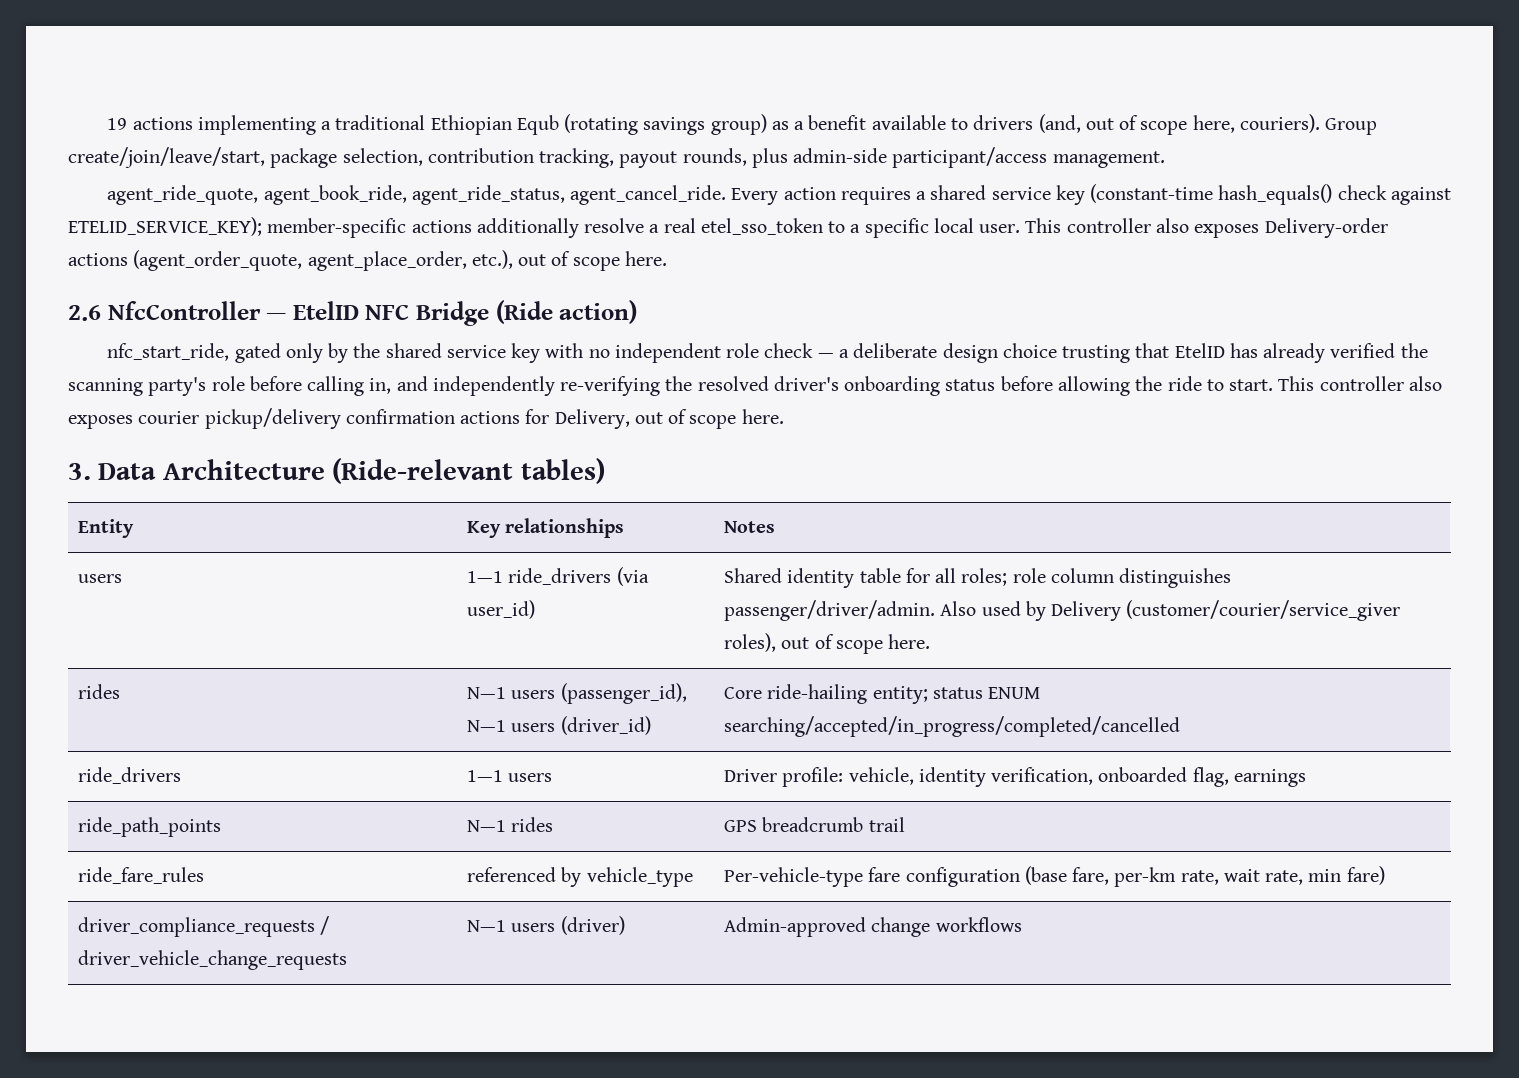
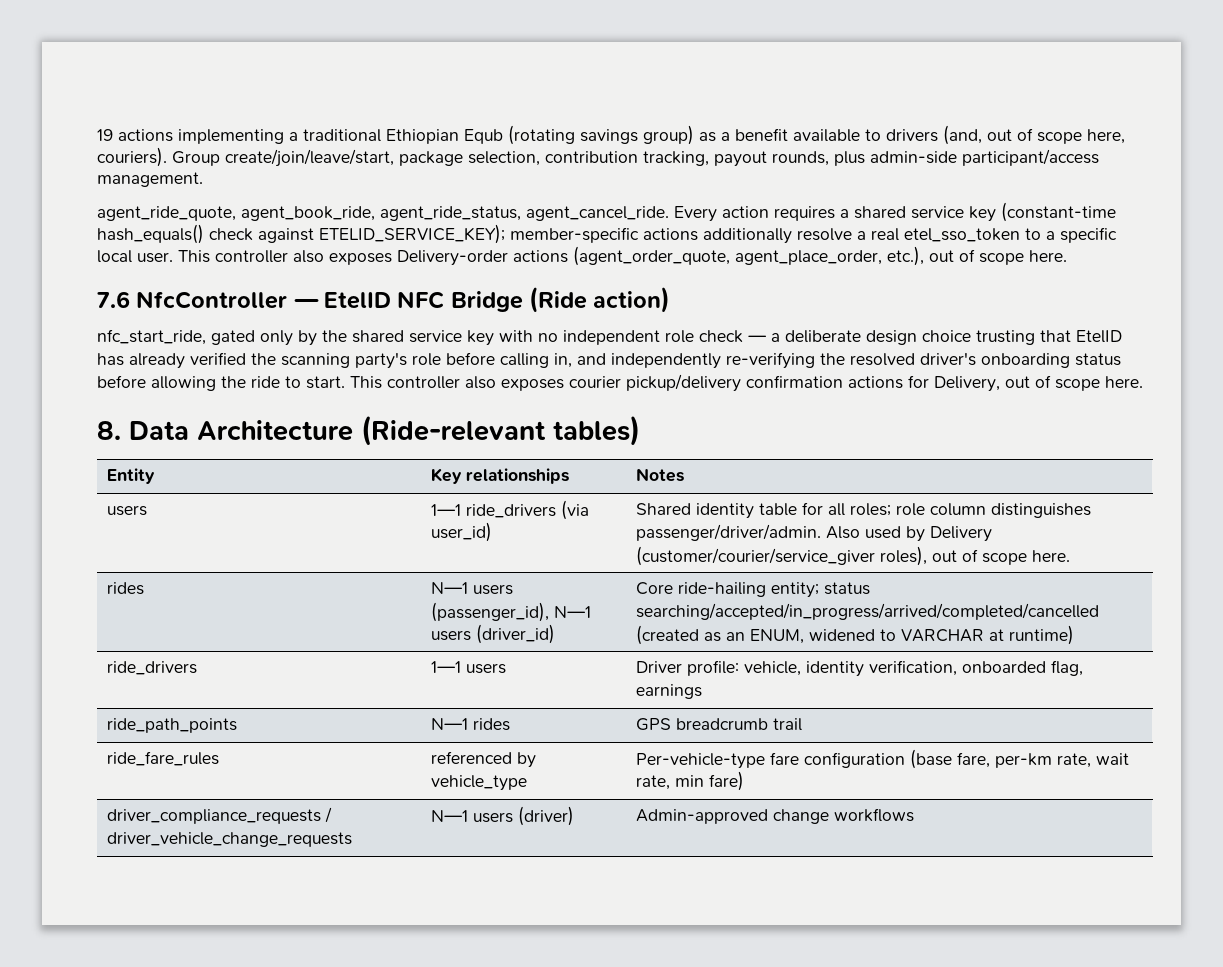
- 2.6 NfcController — EtelID NFC Bridge (Ride action)
+ 7.6 NfcController — EtelID NFC Bridge (Ride action)
- 3. Data Architecture (Ride-relevant tables)
+ 8. Data Architecture (Ride-relevant tables)
- rides | N—1 users (passenger_id), N—1 users (driver_id) | Core ride-hailing entity; status ENUM searching/accepted/in_progress/completed/cancelled
+ rides | N—1 users (passenger_id), N—1 users (driver_id) | Core ride-hailing entity; status searching/accepted/in_progress/arrived/completed/cancelled (created as an ENUM, widened to VARCHAR at runtime)

